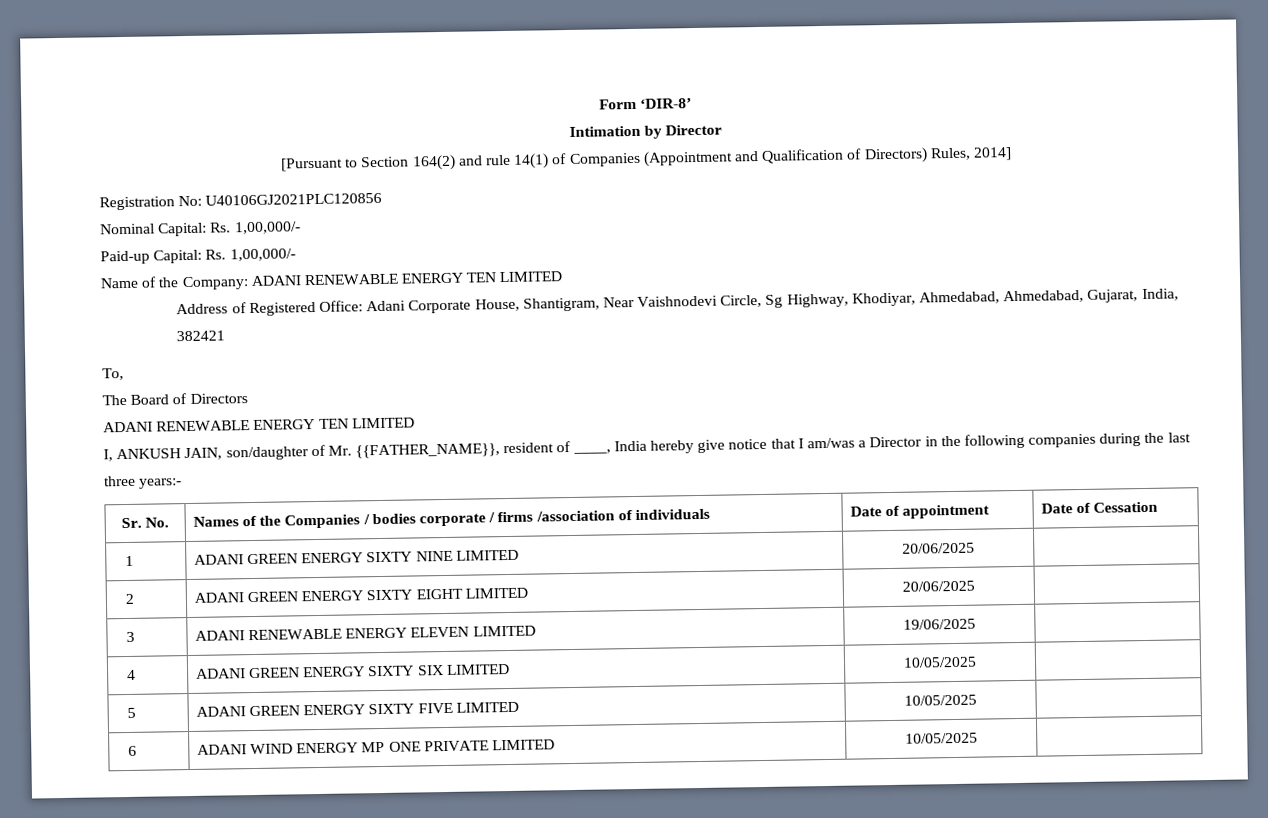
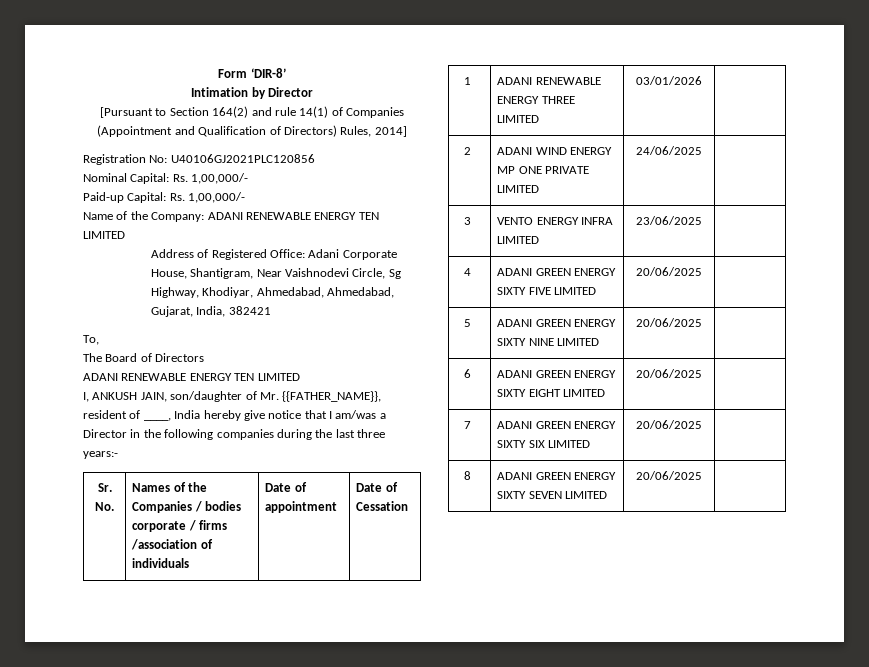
- 1 | ADANI GREEN ENERGY SIXTY NINE LIMITED | 20/06/2025 |
+ 1 | ADANI RENEWABLE ENERGY THREE LIMITED | 03/01/2026 |
+ 2 | ADANI WIND ENERGY MP ONE PRIVATE LIMITED | 24/06/2025 |
+ 3 | VENTO ENERGY INFRA LIMITED | 23/06/2025 |
+ 4 | ADANI GREEN ENERGY SIXTY FIVE LIMITED | 20/06/2025 |
+ 5 | ADANI GREEN ENERGY SIXTY NINE LIMITED | 20/06/2025 |
- 2 | ADANI GREEN ENERGY SIXTY EIGHT LIMITED | 20/06/2025 |
+ 6 | ADANI GREEN ENERGY SIXTY EIGHT LIMITED | 20/06/2025 |
- 3 | ADANI RENEWABLE ENERGY ELEVEN LIMITED | 19/06/2025 |
- 4 | ADANI GREEN ENERGY SIXTY SIX LIMITED | 10/05/2025 |
- 5 | ADANI GREEN ENERGY SIXTY FIVE LIMITED | 10/05/2025 |
- 6 | ADANI WIND ENERGY MP ONE PRIVATE LIMITED | 10/05/2025 |
+ 7 | ADANI GREEN ENERGY SIXTY SIX LIMITED | 20/06/2025 |
+ 8 | ADANI GREEN ENERGY SIXTY SEVEN LIMITED | 20/06/2025 |

